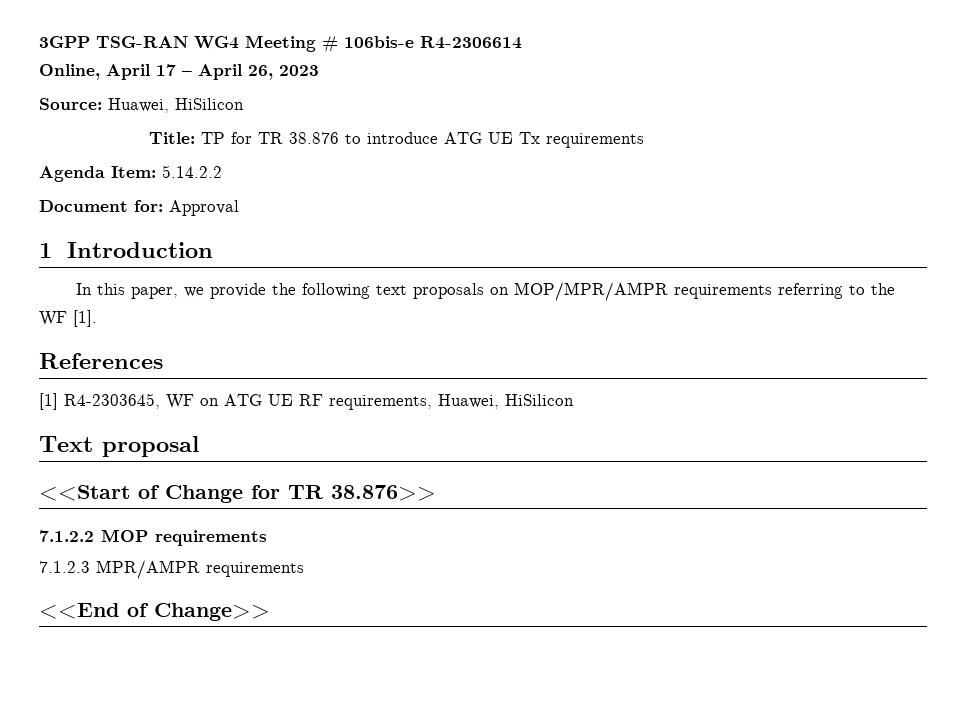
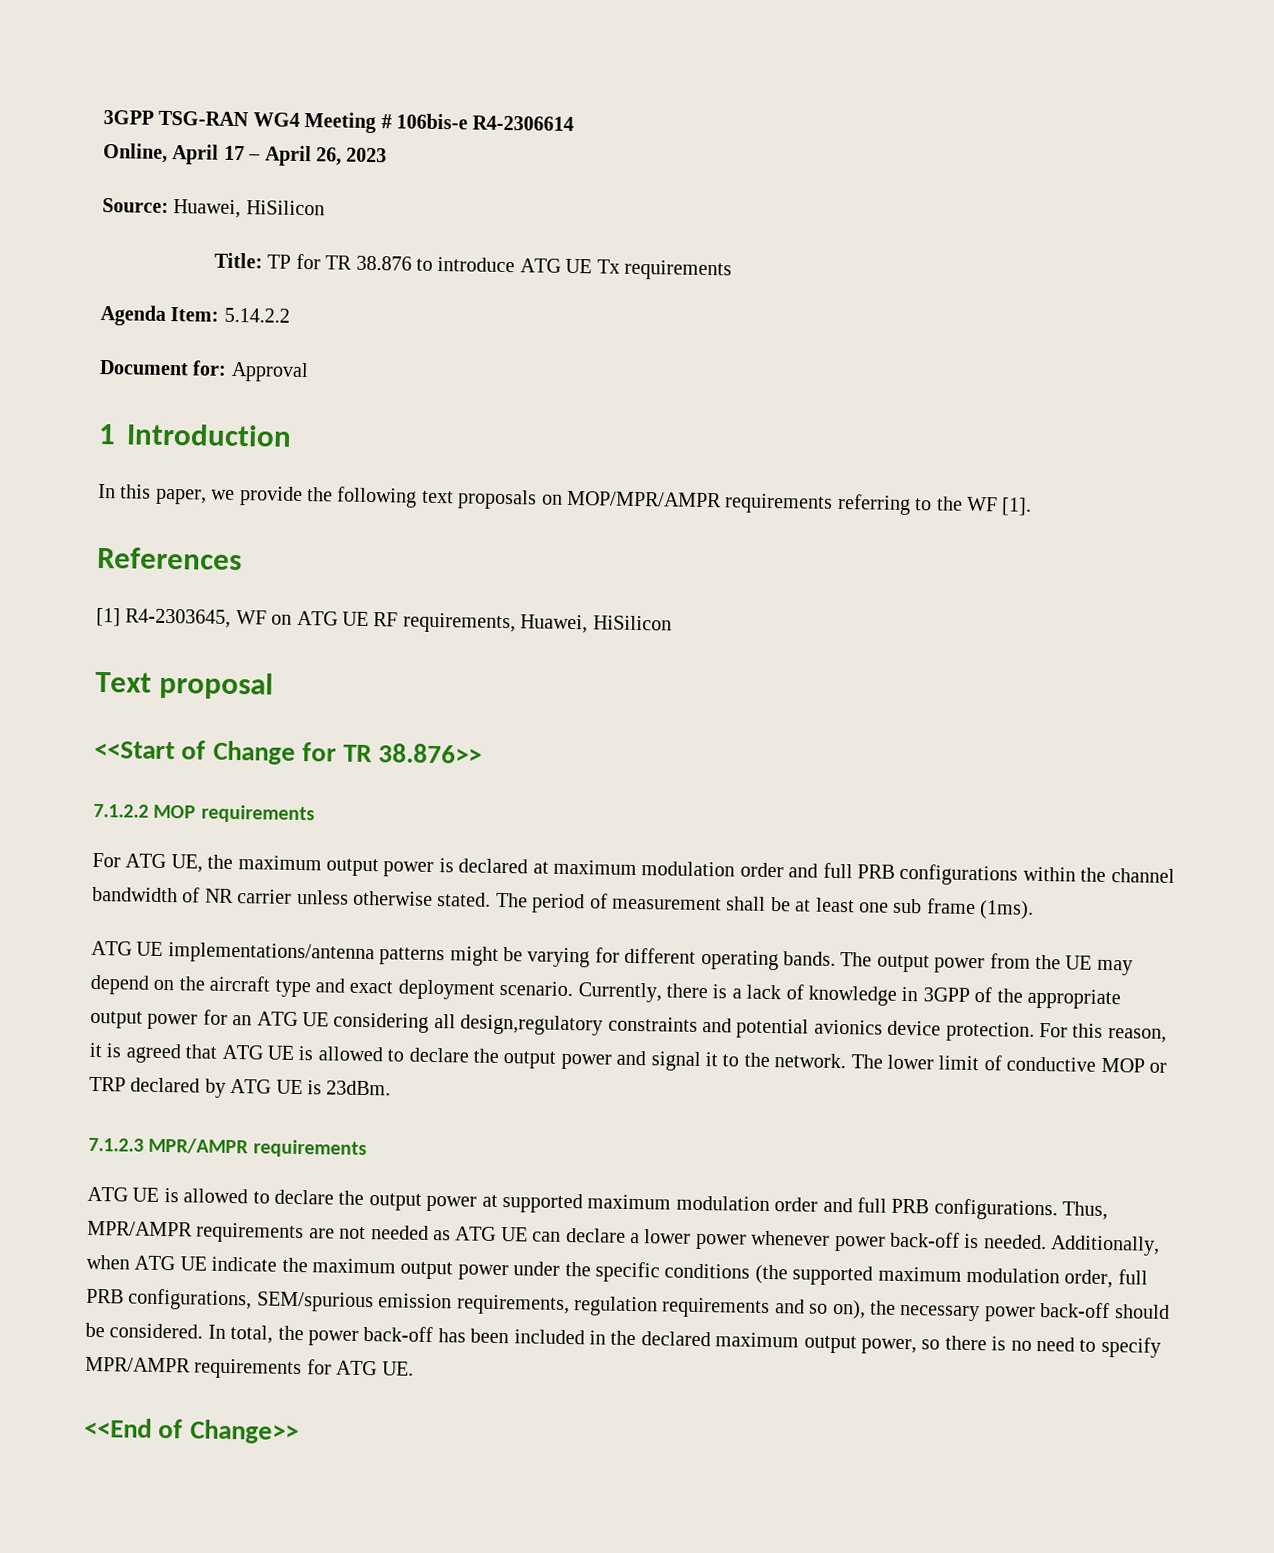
+ For ATG UE, the maximum output power is declared at maximum modulation order and full PRB configurations within the channel bandwidth of NR carrier unless otherwise stated. The period of measurement shall be at least one sub frame (1ms).
+ ATG UE implementations/antenna patterns might be varying for different operating bands. The output power from the UE may depend on the aircraft type and exact deployment scenario. Currently, there is a lack of knowledge in 3GPP of the appropriate output power for an ATG UE considering all design,regulatory constraints and potential avionics device protection. For this reason, it is agreed that ATG UE is allowed to declare the output power and signal it to the network. The lower limit of conductive MOP or TRP declared by ATG UE is 23dBm.
  7.1.2.3 MPR/AMPR requirements
+ ATG UE is allowed to declare the output power at supported maximum modulation order and full PRB configurations. Thus, MPR/AMPR requirements are not needed as ATG UE can declare a lower power whenever power back-off is needed. Additionally, when ATG UE indicate the maximum output power under the specific conditions (the supported maximum modulation order, full PRB configurations, SEM/spurious emission requirements, regulation requirements and so on), the necessary power back-off should be considered. In total, the power back-off has been included in the declared maximum output power, so there is no need to specify MPR/AMPR requirements for ATG UE.

